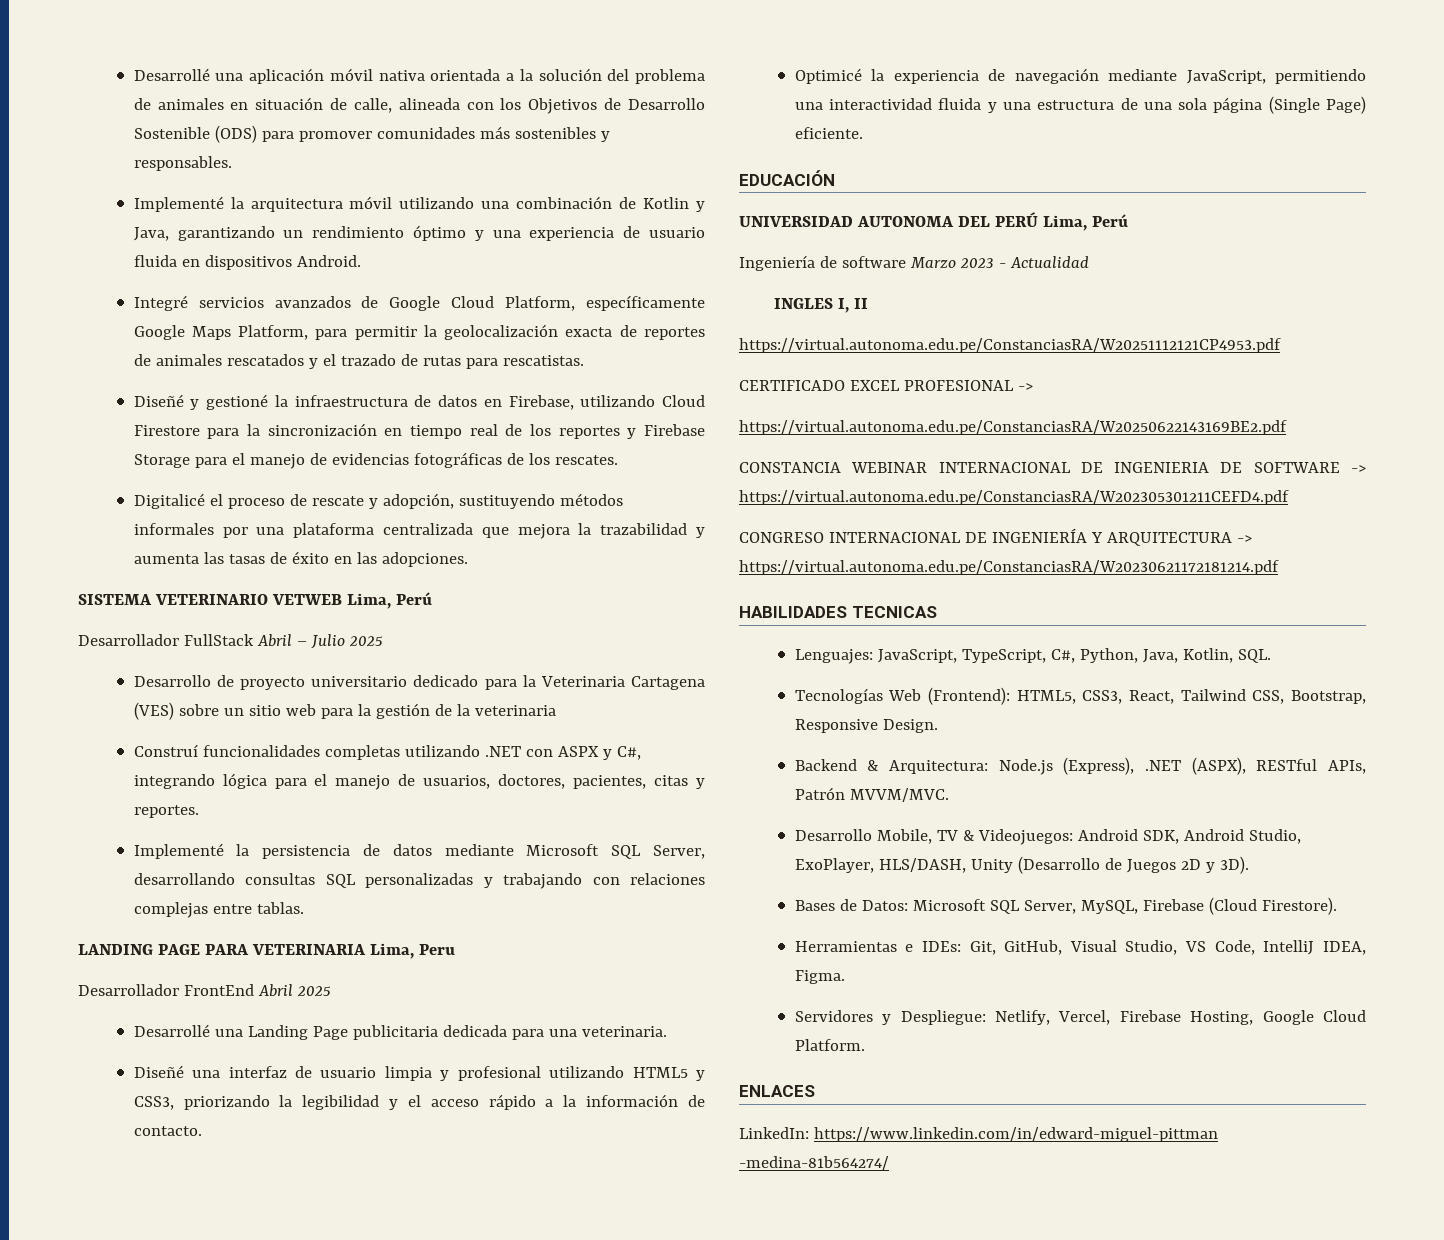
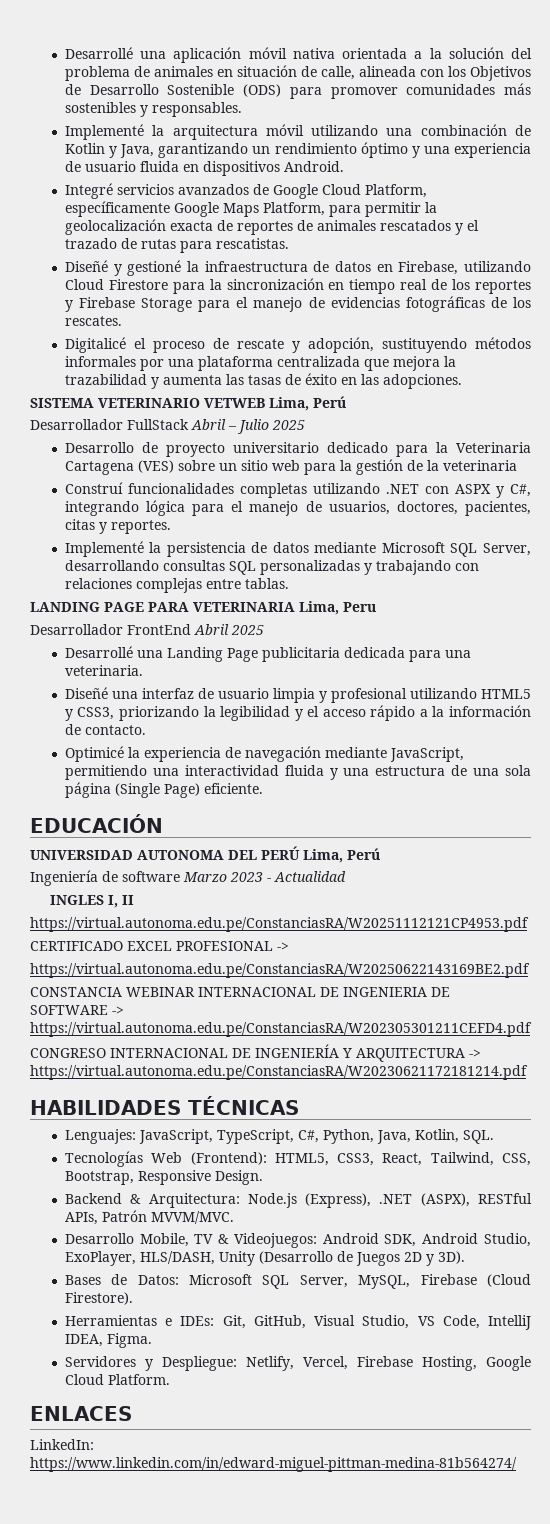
- HABILIDADES TECNICAS
+ HABILIDADES TÉCNICAS
- Tecnologías Web (Frontend): HTML5, CSS3, React, Tailwind CSS, Bootstrap, Responsive Design.
+ Tecnologías Web (Frontend): HTML5, CSS3, React, Tailwind, CSS, Bootstrap, Responsive Design.
- LinkedIn: https://www.linkedin.com/in/edward-miguel-pittman -medina-81b564274/
+ LinkedIn: https://www.linkedin.com/in/edward-miguel-pittman-medina-81b564274/

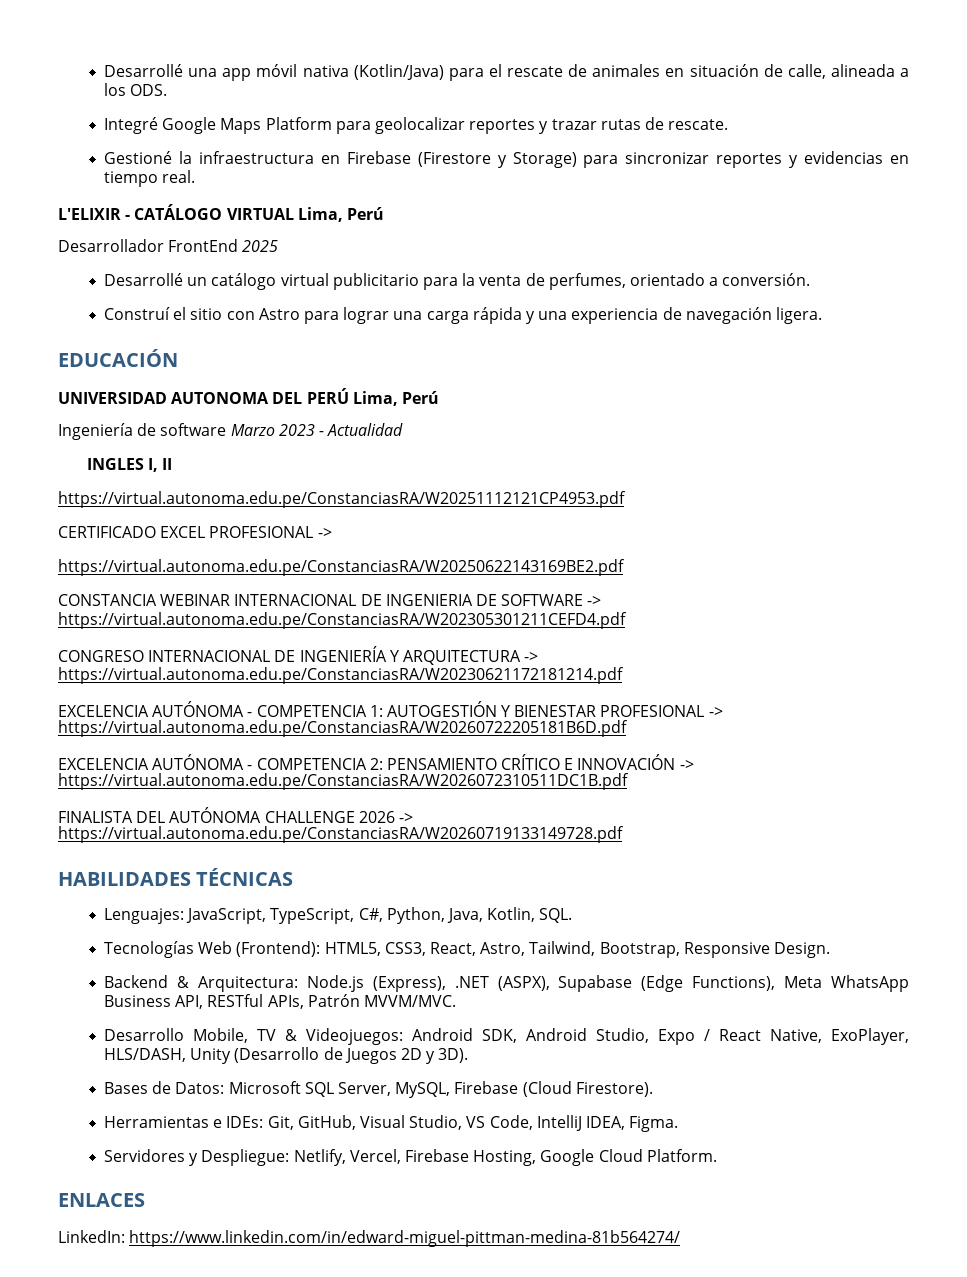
- Desarrollé una aplicación móvil nativa orientada a la solución del problema de animales en situación de calle, alineada con los Objetivos de Desarrollo Sostenible (ODS) para promover comunidades más sostenibles y responsables.
- Implementé la arquitectura móvil utilizando una combinación de Kotlin y Java, garantizando un rendimiento óptimo y una experiencia de usuario fluida en dispositivos Android.
- Integré servicios avanzados de Google Cloud Platform, específicamente Google Maps Platform, para permitir la geolocalización exacta de reportes de animales rescatados y el trazado de rutas para rescatistas.
- Diseñé y gestioné la infraestructura de datos en Firebase, utilizando Cloud Firestore para la sincronización en tiempo real de los reportes y Firebase Storage para el manejo de evidencias fotográficas de los rescates.
- Digitalicé el proceso de rescate y adopción, sustituyendo métodos informales por una plataforma centralizada que mejora la trazabilidad y aumenta las tasas de éxito en las adopciones.
- SISTEMA VETERINARIO VETWEB Lima, Perú
- Desarrollador FullStack Abril – Julio 2025
- Desarrollo de proyecto universitario dedicado para la Veterinaria Cartagena (VES) sobre un sitio web para la gestión de la veterinaria
- Construí funcionalidades completas utilizando .NET con ASPX y C#, integrando lógica para el manejo de usuarios, doctores, pacientes, citas y reportes.
- Implementé la persistencia de datos mediante Microsoft SQL Server, desarrollando consultas SQL personalizadas y trabajando con relaciones complejas entre tablas.
- LANDING PAGE PARA VETERINARIA Lima, Peru
- Desarrollador FrontEnd Abril 2025
- Desarrollé una Landing Page publicitaria dedicada para una veterinaria.
- Diseñé una interfaz de usuario limpia y profesional utilizando HTML5 y CSS3, priorizando la legibilidad y el acceso rápido a la información de contacto.
- Optimicé la experiencia de navegación mediante JavaScript, permitiendo una interactividad fluida y una estructura de una sola página (Single Page) eficiente.
+ Desarrollé una app móvil nativa (Kotlin/Java) para el rescate de animales en situación de calle, alineada a los ODS.
+ Integré Google Maps Platform para geolocalizar reportes y trazar rutas de rescate.
+ Gestioné la infraestructura en Firebase (Firestore y Storage) para sincronizar reportes y evidencias en tiempo real.
+ L'ELIXIR - CATÁLOGO VIRTUAL Lima, Perú
+ Desarrollador FrontEnd 2025
+ Desarrollé un catálogo virtual publicitario para la venta de perfumes, orientado a conversión.
+ Construí el sitio con Astro para lograr una carga rápida y una experiencia de navegación ligera.
+ EXCELENCIA AUTÓNOMA - COMPETENCIA 1: AUTOGESTIÓN Y BIENESTAR PROFESIONAL -> https://virtual.autonoma.edu.pe/ConstanciasRA/W20260722205181B6D.pdf
+ EXCELENCIA AUTÓNOMA - COMPETENCIA 2: PENSAMIENTO CRÍTICO E INNOVACIÓN -> https://virtual.autonoma.edu.pe/ConstanciasRA/W2026072310511DC1B.pdf
+ FINALISTA DEL AUTÓNOMA CHALLENGE 2026 -> https://virtual.autonoma.edu.pe/ConstanciasRA/W20260719133149728.pdf
- Tecnologías Web (Frontend): HTML5, CSS3, React, Tailwind, CSS, Bootstrap, Responsive Design.
+ Tecnologías Web (Frontend): HTML5, CSS3, React, Astro, Tailwind, Bootstrap, Responsive Design.
- Backend & Arquitectura: Node.js (Express), .NET (ASPX), RESTful APIs, Patrón MVVM/MVC.
+ Backend & Arquitectura: Node.js (Express), .NET (ASPX), Supabase (Edge Functions), Meta WhatsApp Business API, RESTful APIs, Patrón MVVM/MVC.
- Desarrollo Mobile, TV & Videojuegos: Android SDK, Android Studio, ExoPlayer, HLS/DASH, Unity (Desarrollo de Juegos 2D y 3D).
+ Desarrollo Mobile, TV & Videojuegos: Android SDK, Android Studio, Expo / React Native, ExoPlayer, HLS/DASH, Unity (Desarrollo de Juegos 2D y 3D).

